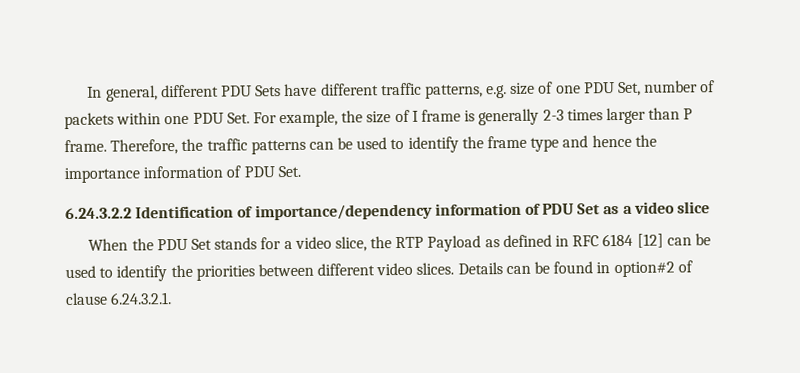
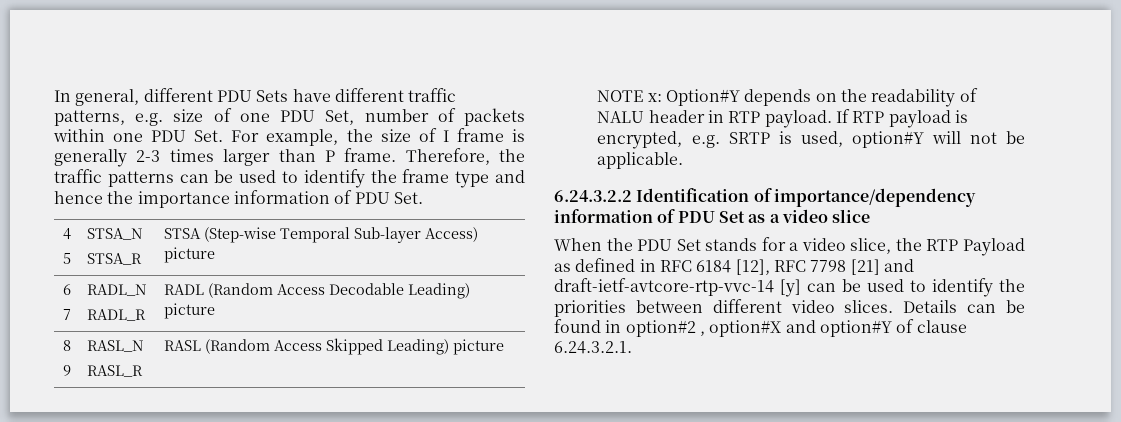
+ 4
+ 5 | STSA_N
+ STSA_R | STSA (Step-wise Temporal Sub-layer Access) picture
+ 6
+ 7 | RADL_N
+ RADL_R | RADL (Random Access Decodable Leading) picture
+ 8
+ 9 | RASL_N
+ RASL_R | RASL (Random Access Skipped Leading) picture
+ NOTE x: Option#Y depends on the readability of NALU header in RTP payload. If RTP payload is encrypted, e.g. SRTP is used, option#Y will not be applicable.
- When the PDU Set stands for a video slice, the RTP Payload as defined in RFC 6184 [12] can be used to identify the priorities between different video slices.
+ When the PDU Set stands for a video slice, the RTP Payload as defined in RFC 6184 [12], RFC 7798 [21] and draft-ietf-avtcore-rtp-vvc-14 [y] can be used to identify the priorities between different video slices.
- Details can be found in option#2 of clause 6.24.3.2.1.
+ Details can be found in option#2 , option#X and option#Y of clause 6.24.3.2.1.

